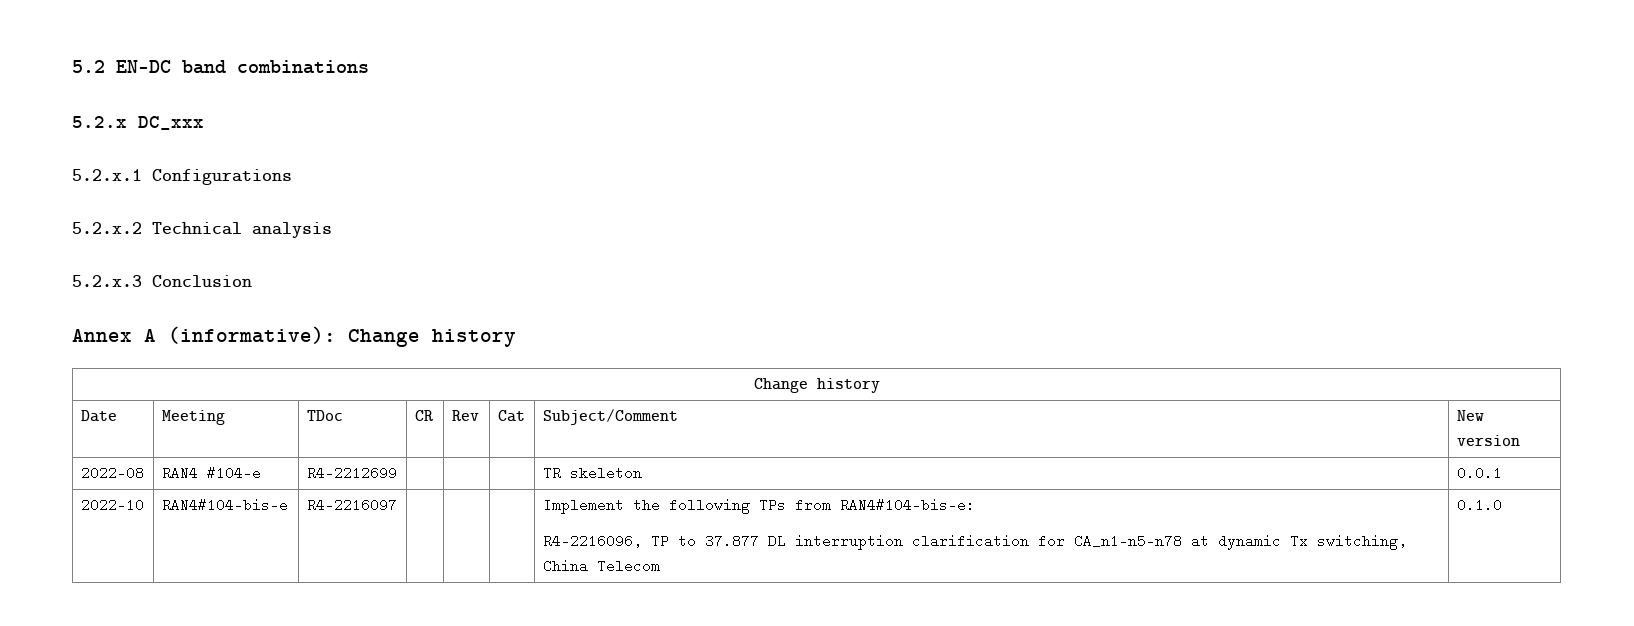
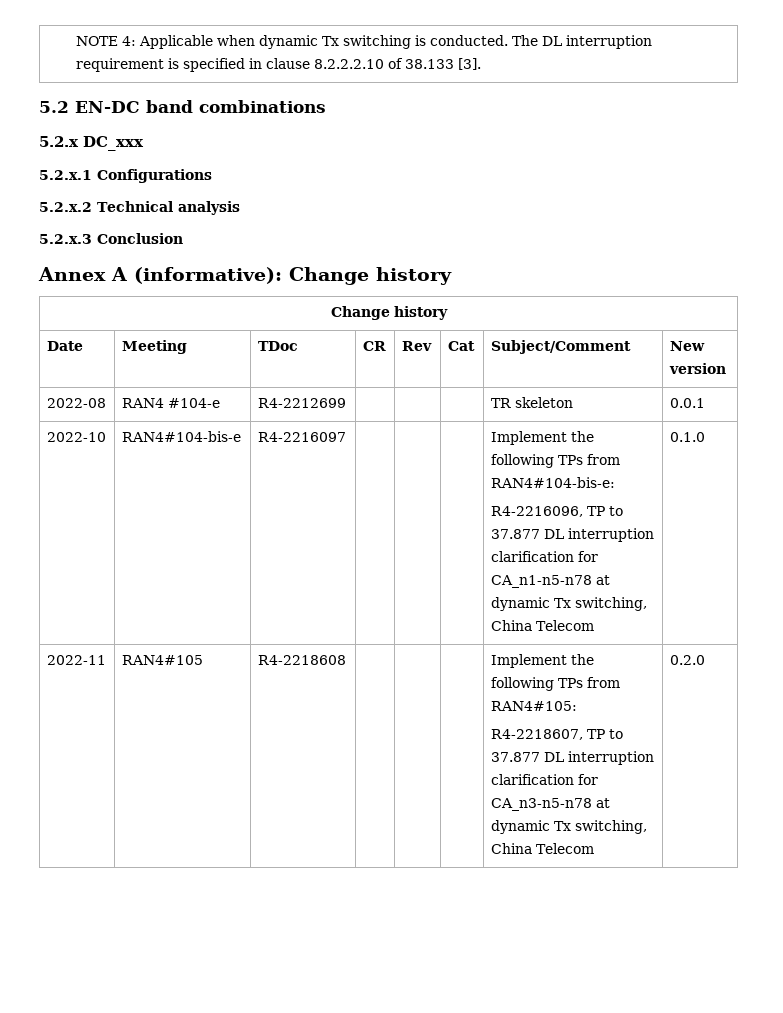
+ NOTE 4: Applicable when dynamic Tx switching is conducted. The DL interruption requirement is specified in clause 8.2.2.2.10 of 38.133 [3].
+ 2022-11 | RAN4#105 | R4-2218608 | | | | Implement the following TPs from RAN4#105:
+ R4-2218607, TP to 37.877 DL interruption clarification for CA_n3-n5-n78 at dynamic Tx switching, China Telecom | 0.2.0

